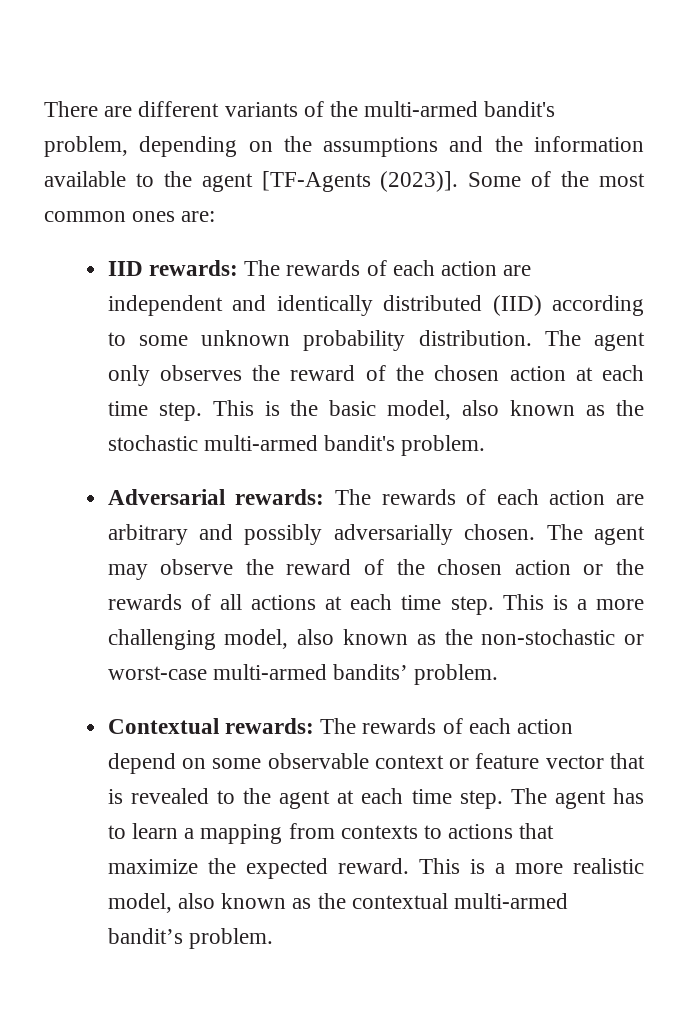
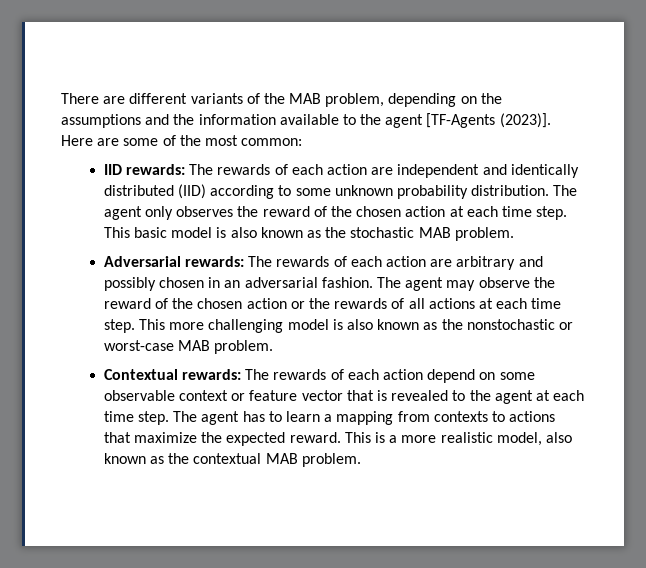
- There are different variants of the multi-armed bandit's problem, depending on the assumptions and the information available to the agent [TF-Agents (2023)].
+ There are different variants of the MAB problem, depending on the assumptions and the information available to the agent [TF-Agents (2023)].
- Some of the most common ones are:
+ Here are some of the most common:
- This is the basic model, also known as the stochastic multi-armed bandit's problem.
+ This basic model is also known as the stochastic MAB problem.
- Adversarial rewards: The rewards of each action are arbitrary and possibly adversarially chosen.
+ Adversarial rewards: The rewards of each action are arbitrary and possibly chosen in an adversarial fashion.
- This is a more challenging model, also known as the non-stochastic or worst-case multi-armed bandits’ problem.
+ This more challenging model is also known as the nonstochastic or worst-case MAB problem.
- This is a more realistic model, also known as the contextual multi-armed bandit’s problem.
+ This is a more realistic model, also known as the contextual MAB problem.

